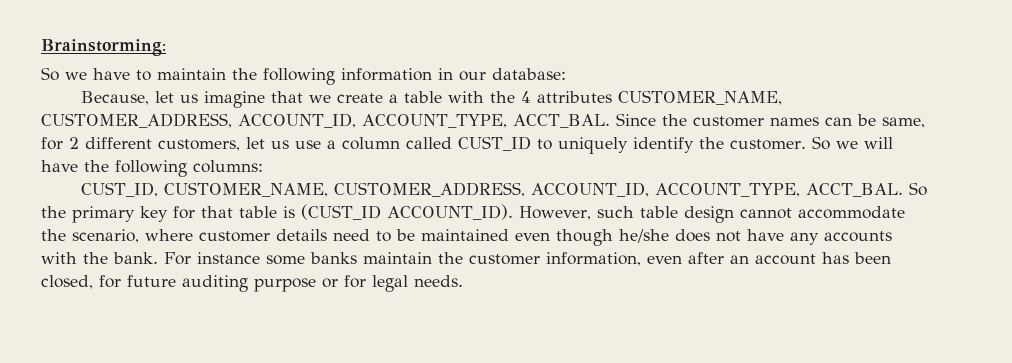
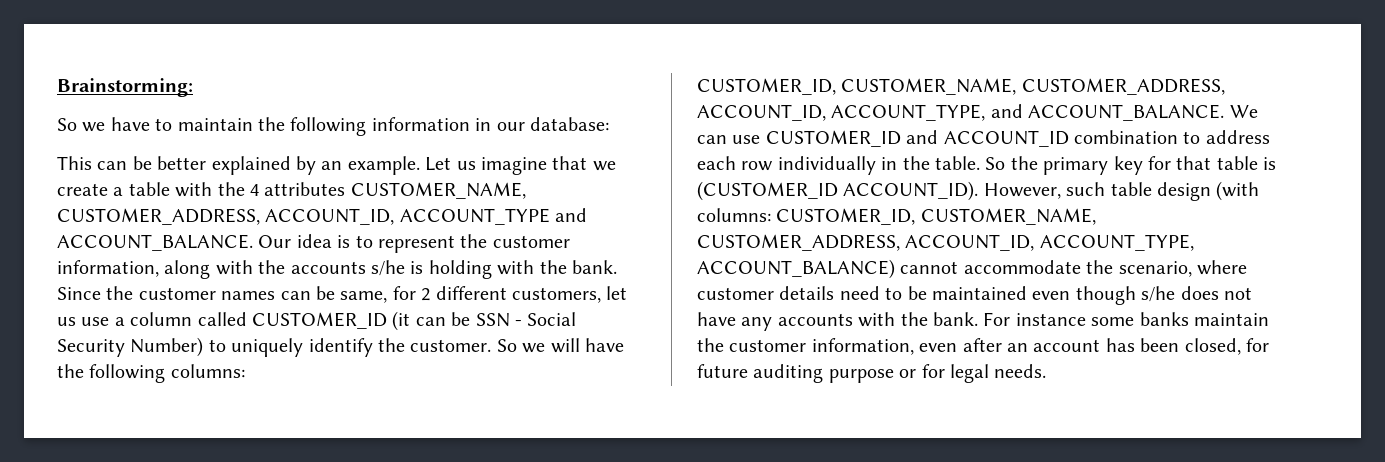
- Because, let us imagine that we create a table with the 4 attributes CUSTOMER_NAME, CUSTOMER_ADDRESS, ACCOUNT_ID, ACCOUNT_TYPE, ACCT_BAL.
+ This can be better explained by an example. Let us imagine that we create a table with the 4 attributes CUSTOMER_NAME, CUSTOMER_ADDRESS, ACCOUNT_ID, ACCOUNT_TYPE and ACCOUNT_BALANCE. Our idea is to represent the customer information, along with the accounts s/he is holding with the bank.
- Since the customer names can be same, for 2 different customers, let us use a column called CUST_ID to uniquely identify the customer.
+ Since the customer names can be same, for 2 different customers, let us use a column called CUSTOMER_ID (it can be SSN - Social Security Number) to uniquely identify the customer.
- CUST_ID, CUSTOMER_NAME, CUSTOMER_ADDRESS, ACCOUNT_ID, ACCOUNT_TYPE, ACCT_BAL.
+ CUSTOMER_ID, CUSTOMER_NAME, CUSTOMER_ADDRESS, ACCOUNT_ID, ACCOUNT_TYPE, and ACCOUNT_BALANCE. We can use CUSTOMER_ID and ACCOUNT_ID combination to address each row individually in the table.
- So the primary key for that table is (CUST_ID ACCOUNT_ID).
+ So the primary key for that table is (CUSTOMER_ID ACCOUNT_ID).
- However, such table design cannot accommodate the scenario, where customer details need to be maintained even though he/she does not have any accounts with the bank.
+ However, such table design (with columns: CUSTOMER_ID, CUSTOMER_NAME, CUSTOMER_ADDRESS, ACCOUNT_ID, ACCOUNT_TYPE, ACCOUNT_BALANCE) cannot accommodate the scenario, where customer details need to be maintained even though s/he does not have any accounts with the bank.

